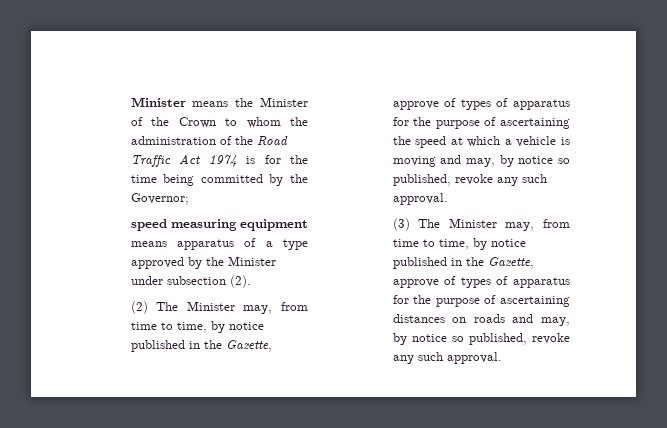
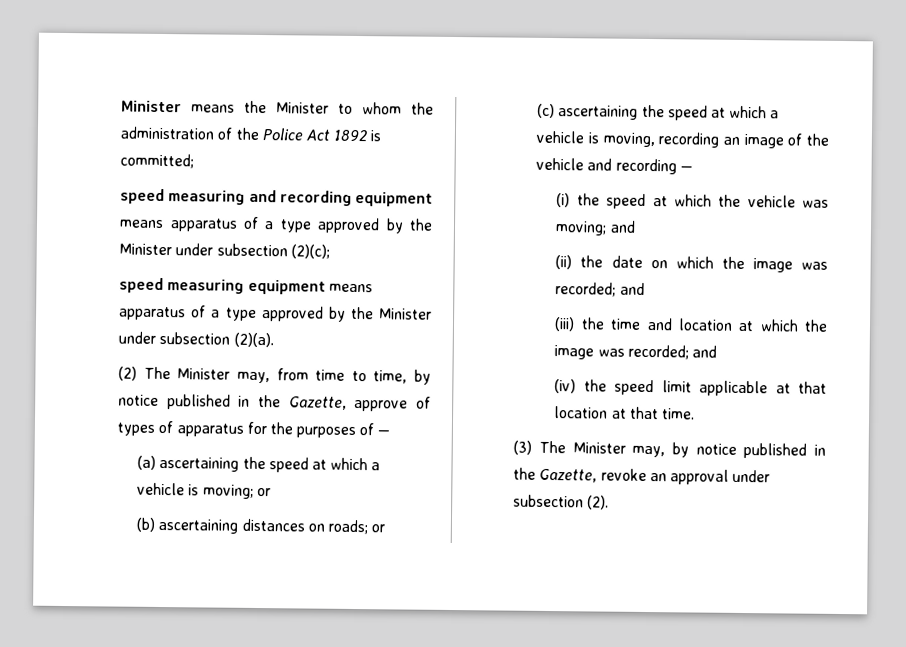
- Minister means the Minister of the Crown to whom the administration of the Road Traffic Act 1974 is for the time being committed by the Governor;
+ Minister means the Minister to whom the administration of the Police Act 1892 is committed;
+ speed measuring and recording equipment means apparatus of a type approved by the Minister under subsection (2)(c);
- speed measuring equipment means apparatus of a type approved by the Minister under subsection (2).
+ speed measuring equipment means apparatus of a type approved by the Minister under subsection (2)(a).
- (2) The Minister may, from time to time, by notice published in the Gazette, approve of types of apparatus for the purpose of ascertaining the speed at which a vehicle is moving and may, by notice so published, revoke any such approval.
+ (2) The Minister may, from time to time, by notice published in the Gazette, approve of types of apparatus for the purposes of —
+ (a) ascertaining the speed at which a vehicle is moving; or
+ (b) ascertaining distances on roads; or
+ (c) ascertaining the speed at which a vehicle is moving, recording an image of the vehicle and recording —
+ (i) the speed at which the vehicle was moving; and
+ (ii) the date on which the image was recorded; and
+ (iii) the time and location at which the image was recorded; and
+ (iv) the speed limit applicable at that location at that time.
- (3) The Minister may, from time to time, by notice published in the Gazette, approve of types of apparatus for the purpose of ascertaining distances on roads and may, by notice so published, revoke any such approval.
+ (3) The Minister may, by notice published in the Gazette, revoke an approval under subsection (2).

